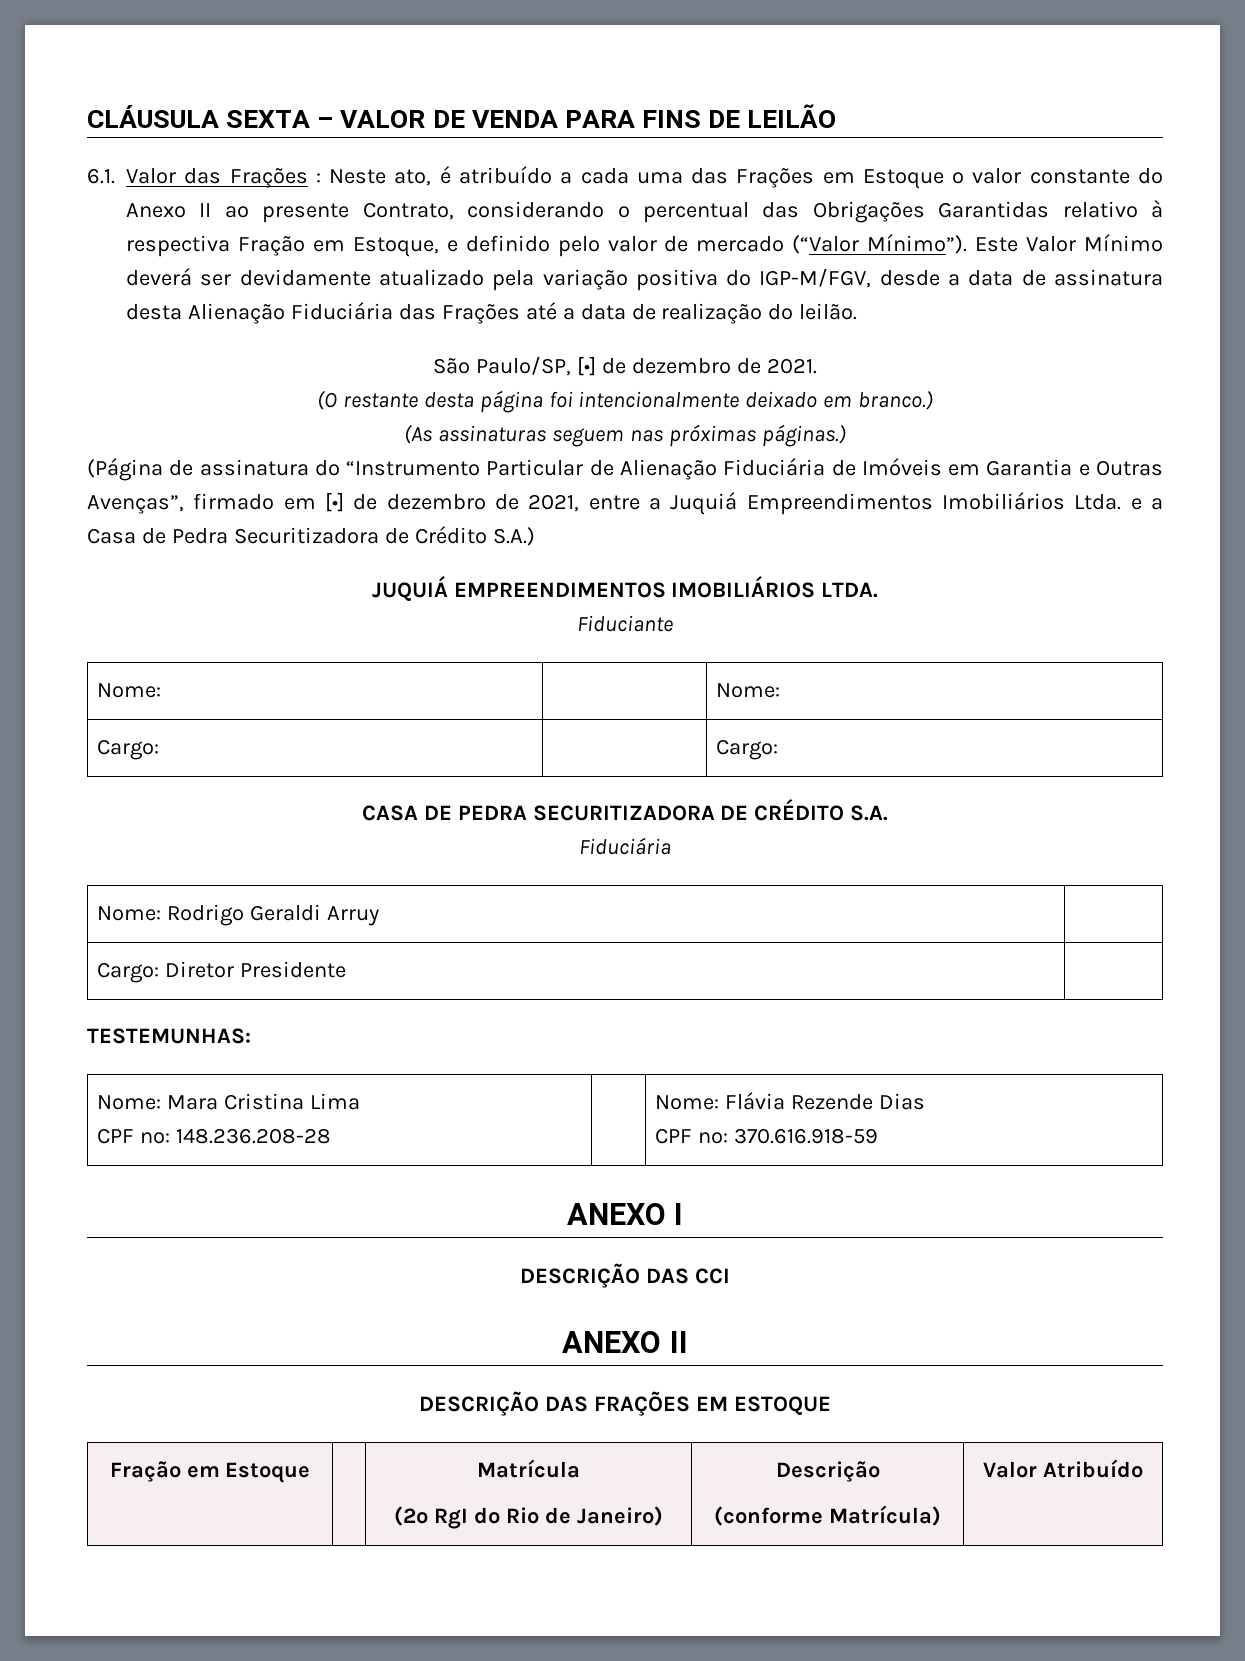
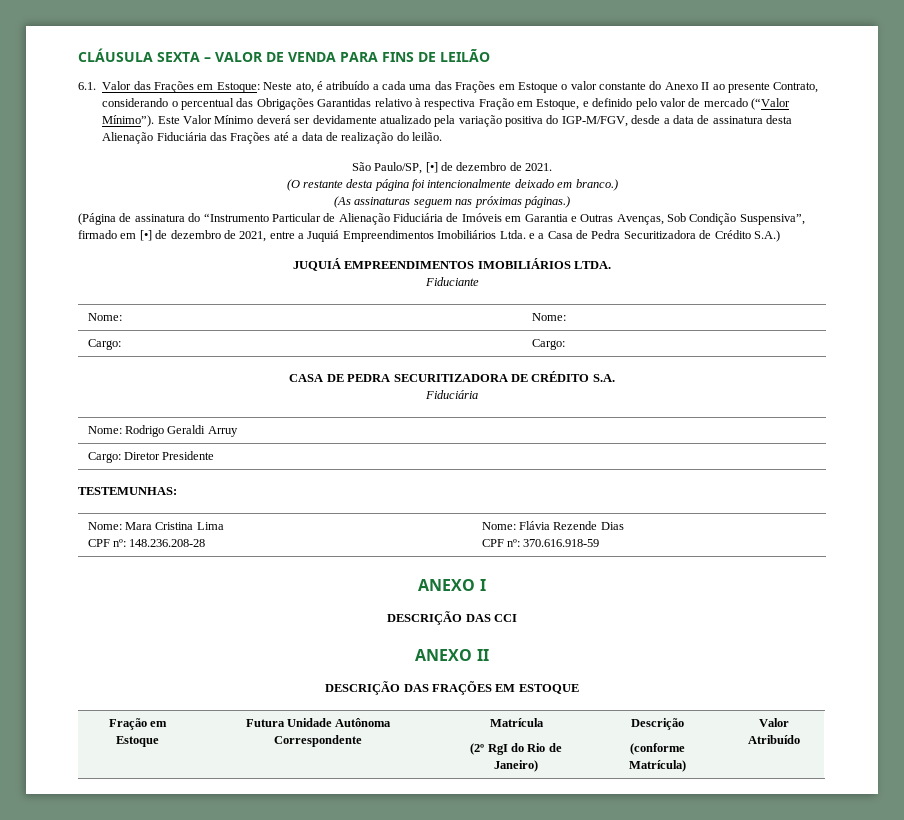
- 6.1. Valor das Frações : Neste ato, é atribuído a cada uma das Frações em Estoque o valor constante do Anexo II ao presente Contrato, considerando o percentual das Obrigações Garantidas relativo à respectiva Fração em Estoque, e definido pelo valor de mercado (“Valor Mínimo”).
+ 6.1. Valor das Frações em Estoque: Neste ato, é atribuído a cada uma das Frações em Estoque o valor constante do Anexo II ao presente Contrato, considerando o percentual das Obrigações Garantidas relativo à respectiva Fração em Estoque, e definido pelo valor de mercado (“Valor Mínimo”).
- (Página de assinatura do “Instrumento Particular de Alienação Fiduciária de Imóveis em Garantia e Outras Avenças”, firmado em [•] de dezembro de 2021, entre a Juquiá Empreendimentos Imobiliários Ltda. e a Casa de Pedra Securitizadora de Crédito S.A.)
+ (Página de assinatura do “Instrumento Particular de Alienação Fiduciária de Imóveis em Garantia e Outras Avenças, Sob Condição Suspensiva”, firmado em [•] de dezembro de 2021, entre a Juquiá Empreendimentos Imobiliários Ltda. e a Casa de Pedra Securitizadora de Crédito S.A.)
- Fração em Estoque | | Matrícula
+ Fração em Estoque | Futura Unidade Autônoma Correspondente | Matrícula

